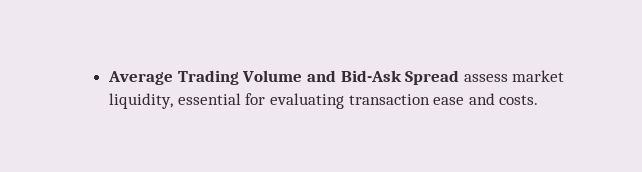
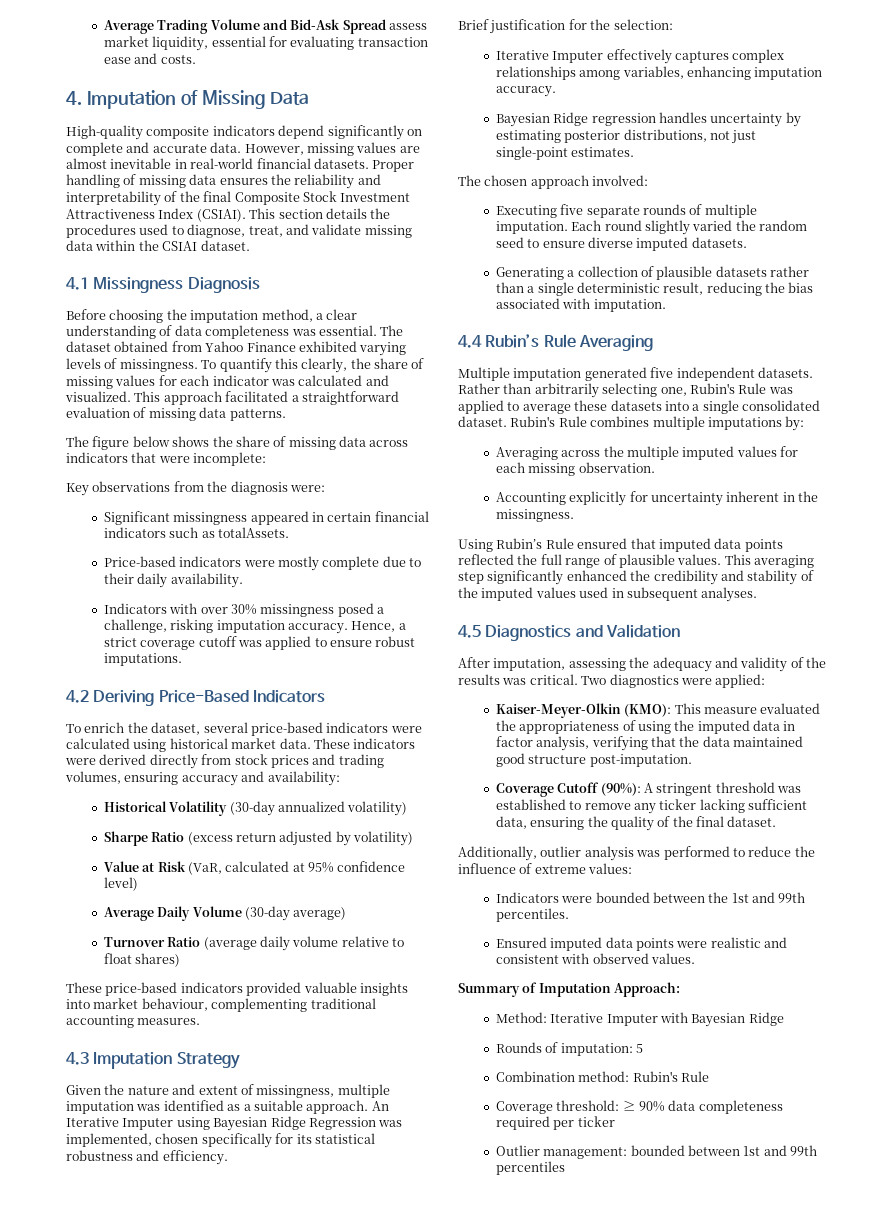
+ 4. Imputation of Missing Data
+ High-quality composite indicators depend significantly on complete and accurate data. However, missing values are almost inevitable in real-world financial datasets. Proper handling of missing data ensures the reliability and interpretability of the final Composite Stock Investment Attractiveness Index (CSIAI). This section details the procedures used to diagnose, treat, and validate missing data within the CSIAI dataset.
+ 4.1 Missingness Diagnosis
+ Before choosing the imputation method, a clear understanding of data completeness was essential. The dataset obtained from Yahoo Finance exhibited varying levels of missingness. To quantify this clearly, the share of missing values for each indicator was calculated and visualized. This approach facilitated a straightforward evaluation of missing data patterns.
+ The figure below shows the share of missing data across indicators that were incomplete:
+ Key observations from the diagnosis were:
+ Significant missingness appeared in certain financial indicators such as totalAssets.
+ Price-based indicators were mostly complete due to their daily availability.
+ Indicators with over 30% missingness posed a challenge, risking imputation accuracy. Hence, a strict coverage cutoff was applied to ensure robust imputations.
+ 4.2 Deriving Price-Based Indicators
+ To enrich the dataset, several price-based indicators were calculated using historical market data. These indicators were derived directly from stock prices and trading volumes, ensuring accuracy and availability:
+ Historical Volatility (30-day annualized volatility)
+ Sharpe Ratio (excess return adjusted by volatility)
+ Value at Risk (VaR, calculated at 95% confidence level)
+ Average Daily Volume (30-day average)
+ Turnover Ratio (average daily volume relative to float shares)
+ These price-based indicators provided valuable insights into market behaviour, complementing traditional accounting measures.
+ 4.3 Imputation Strategy
+ Given the nature and extent of missingness, multiple imputation was identified as a suitable approach. An Iterative Imputer using Bayesian Ridge Regression was implemented, chosen specifically for its statistical robustness and efficiency.
+ Brief justification for the selection:
+ Iterative Imputer effectively captures complex relationships among variables, enhancing imputation accuracy.
+ Bayesian Ridge regression handles uncertainty by estimating posterior distributions, not just single-point estimates.
+ The chosen approach involved:
+ Executing five separate rounds of multiple imputation. Each round slightly varied the random seed to ensure diverse imputed datasets.
+ Generating a collection of plausible datasets rather than a single deterministic result, reducing the bias associated with imputation.
+ 4.4 Rubin’s Rule Averaging
+ Multiple imputation generated five independent datasets. Rather than arbitrarily selecting one, Rubin's Rule was applied to average these datasets into a single consolidated dataset. Rubin's Rule combines multiple imputations by:
+ Averaging across the multiple imputed values for each missing observation.
+ Accounting explicitly for uncertainty inherent in the missingness.
+ Using Rubin’s Rule ensured that imputed data points reflected the full range of plausible values. This averaging step significantly enhanced the credibility and stability of the imputed values used in subsequent analyses.
+ 4.5 Diagnostics and Validation
+ After imputation, assessing the adequacy and validity of the results was critical. Two diagnostics were applied:
+ Kaiser-Meyer-Olkin (KMO): This measure evaluated the appropriateness of using the imputed data in factor analysis, verifying that the data maintained good structure post-imputation.
+ Coverage Cutoff (90%): A stringent threshold was established to remove any ticker lacking sufficient data, ensuring the quality of the final dataset.
+ Additionally, outlier analysis was performed to reduce the influence of extreme values:
+ Indicators were bounded between the 1st and 99th percentiles.
+ Ensured imputed data points were realistic and consistent with observed values.
+ Summary of Imputation Approach:
+ Method: Iterative Imputer with Bayesian Ridge
+ Rounds of imputation: 5
+ Combination method: Rubin's Rule
+ Coverage threshold: ≥ 90% data completeness required per ticker
+ Outlier management: bounded between 1st and 99th percentiles

